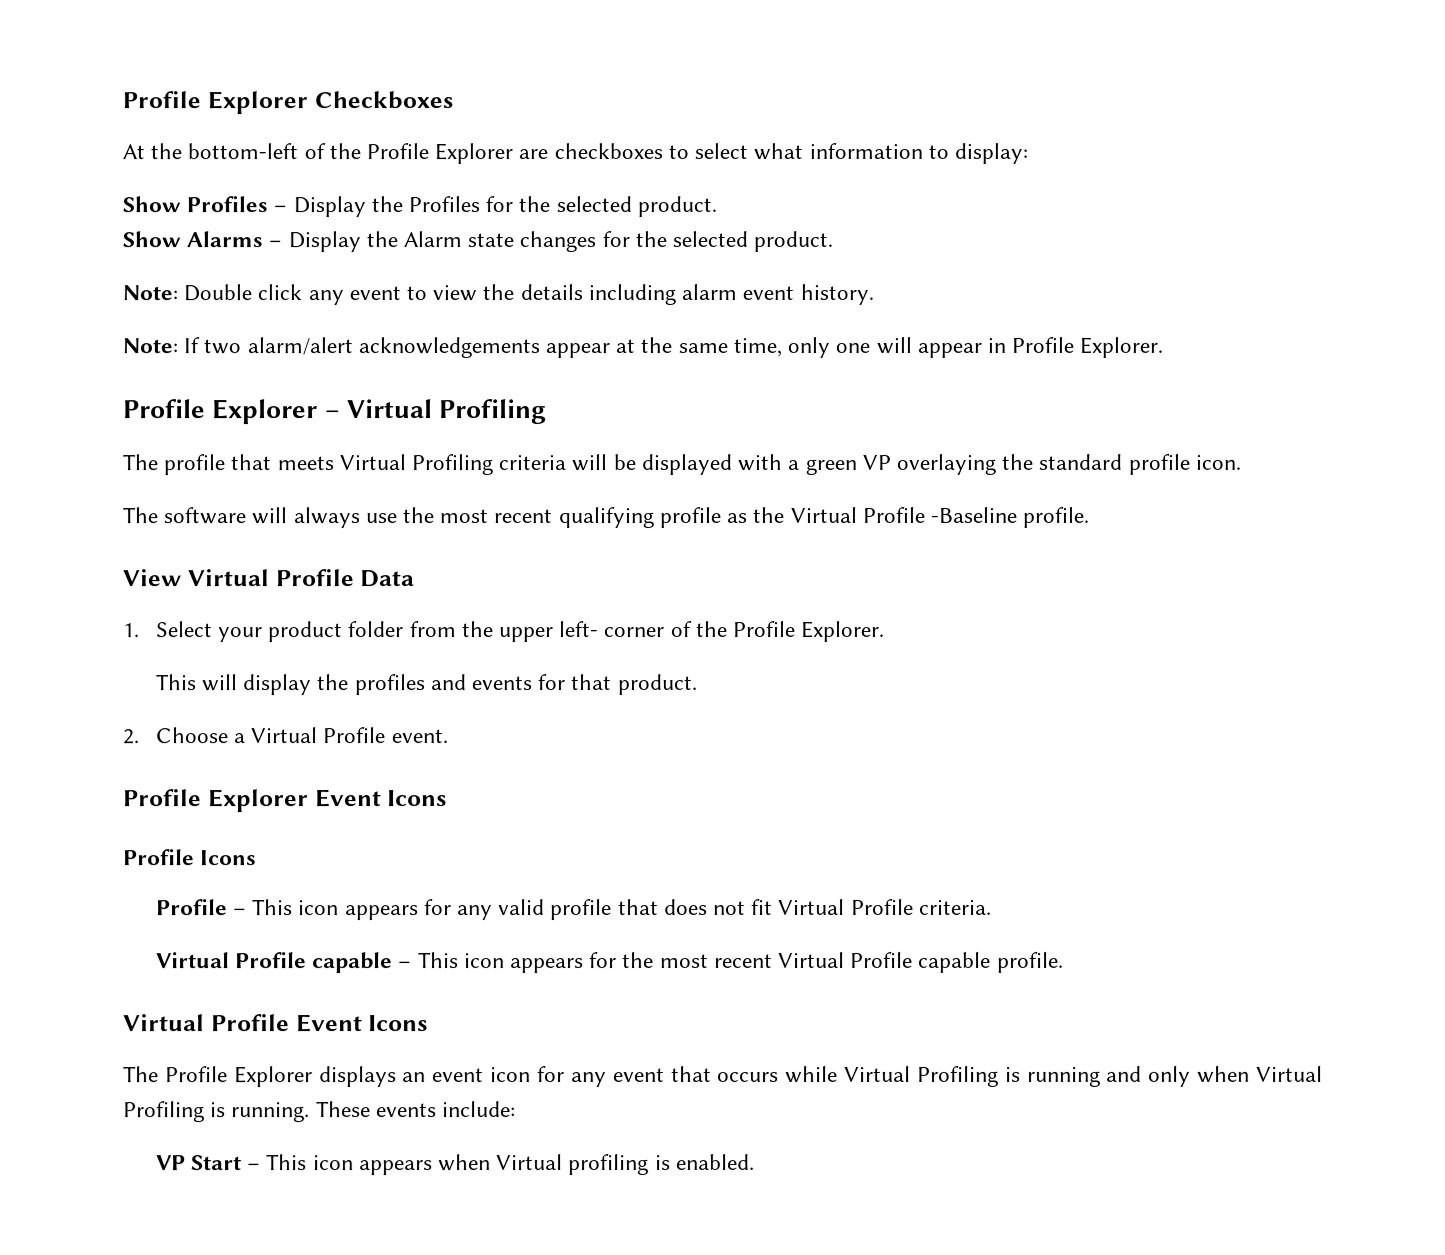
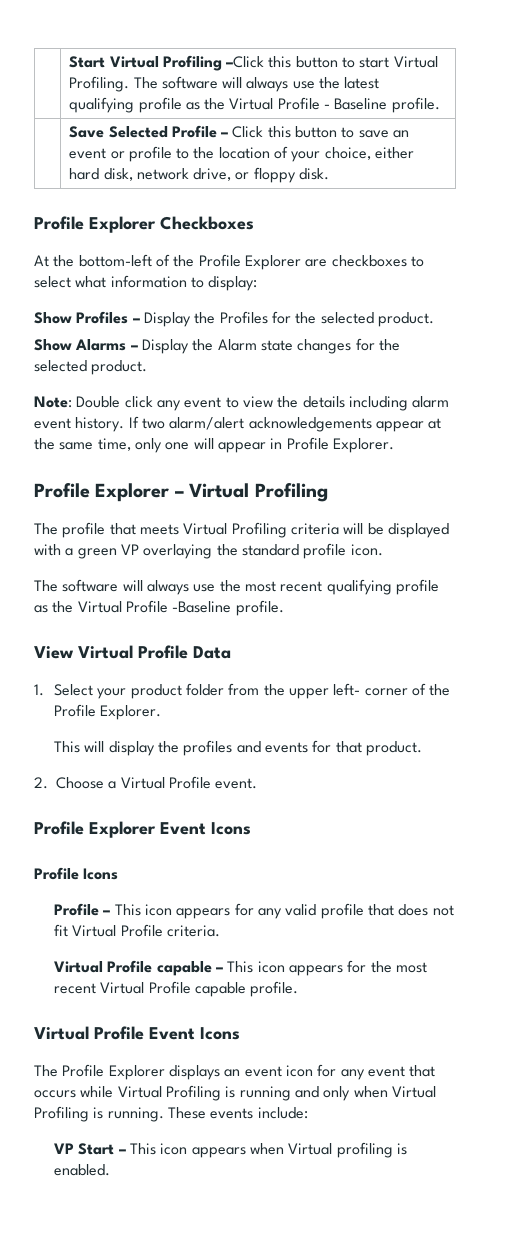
+ | Start Virtual Profiling –Click this button to start Virtual Profiling. The software will always use the latest qualifying profile as the Virtual Profile - Baseline profile.
+ | Save Selected Profile – Click this button to save an event or profile to the location of your choice, either hard disk, network drive, or floppy disk.
- Note: Double click any event to view the details including alarm event history.
- Note: If two alarm/alert acknowledgements appear at the same time, only one will appear in Profile Explorer.
+ Note: Double click any event to view the details including alarm event history. If two alarm/alert acknowledgements appear at the same time, only one will appear in Profile Explorer.

